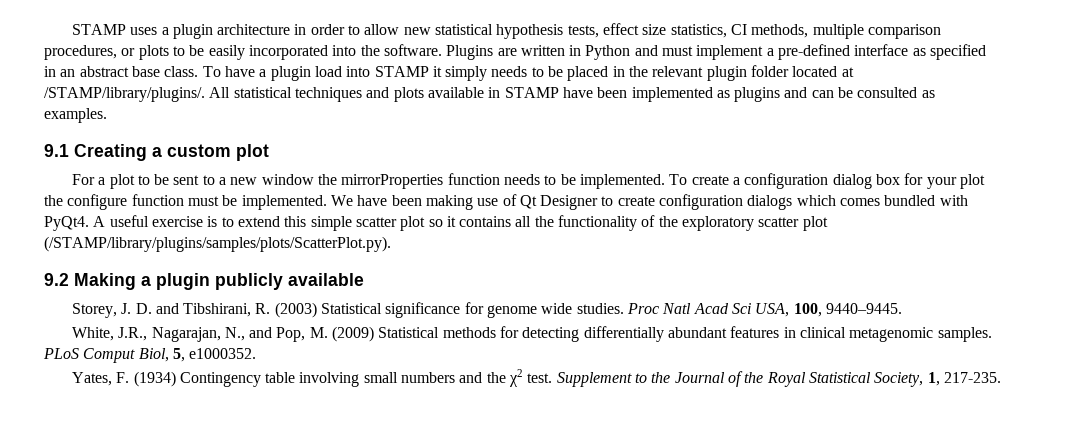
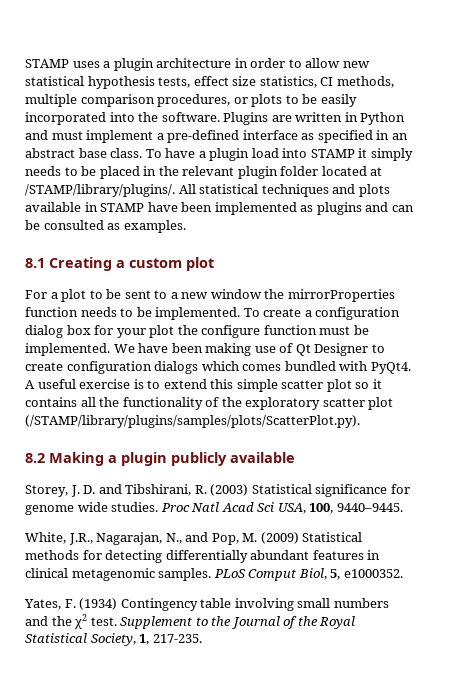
- 9.1 Creating a custom plot
+ 8.1 Creating a custom plot
- 9.2 Making a plugin publicly available
+ 8.2 Making a plugin publicly available

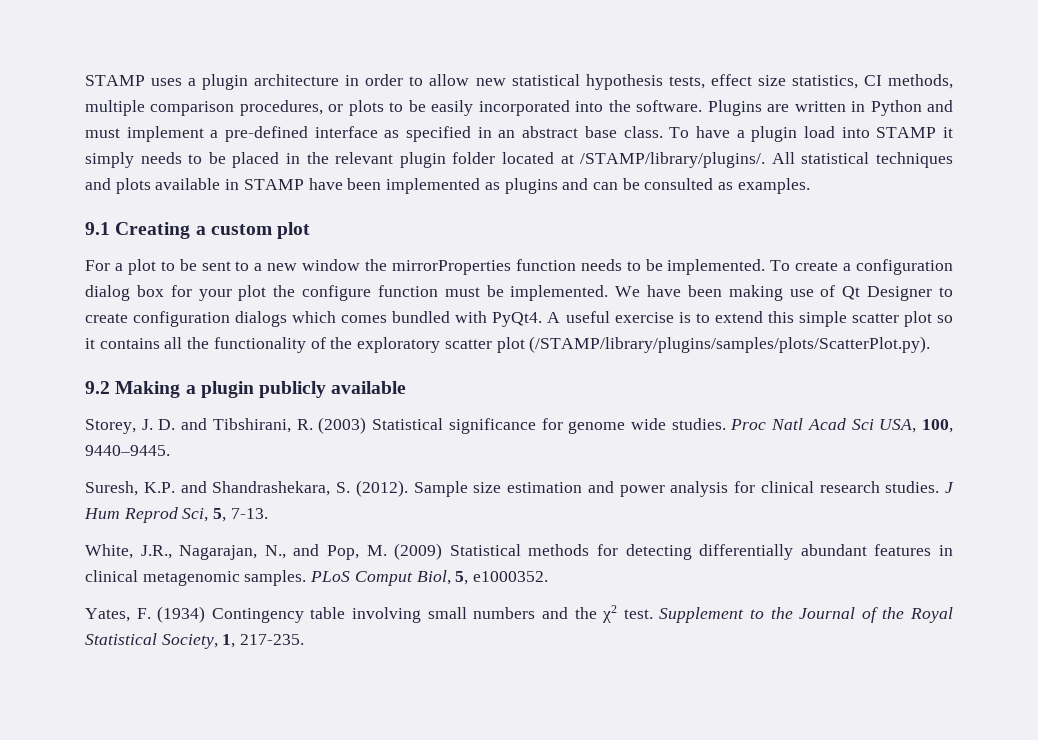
- 8.1 Creating a custom plot
+ 9.1 Creating a custom plot
- 8.2 Making a plugin publicly available
+ 9.2 Making a plugin publicly available
+ Suresh, K.P. and Shandrashekara, S. (2012). Sample size estimation and power analysis for clinical research studies. J Hum Reprod Sci, 5, 7-13.

